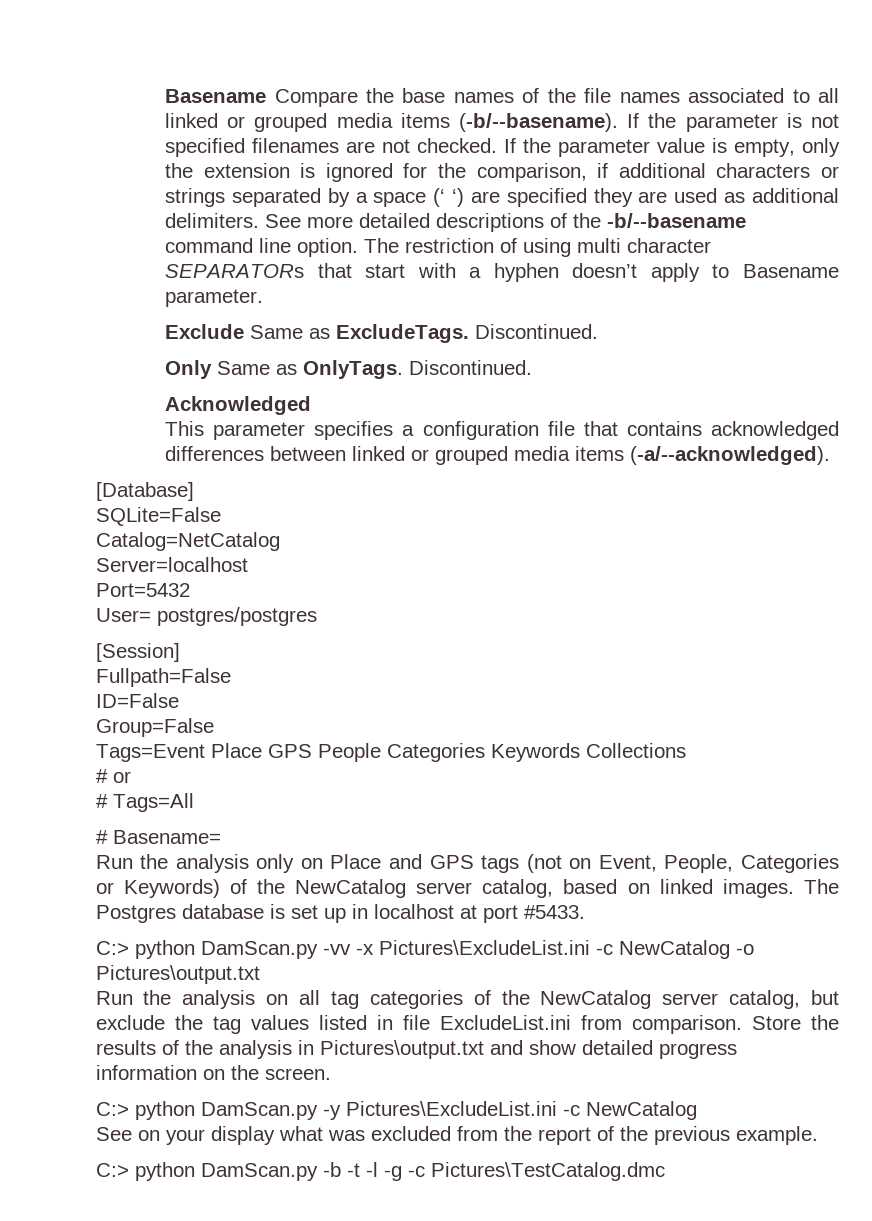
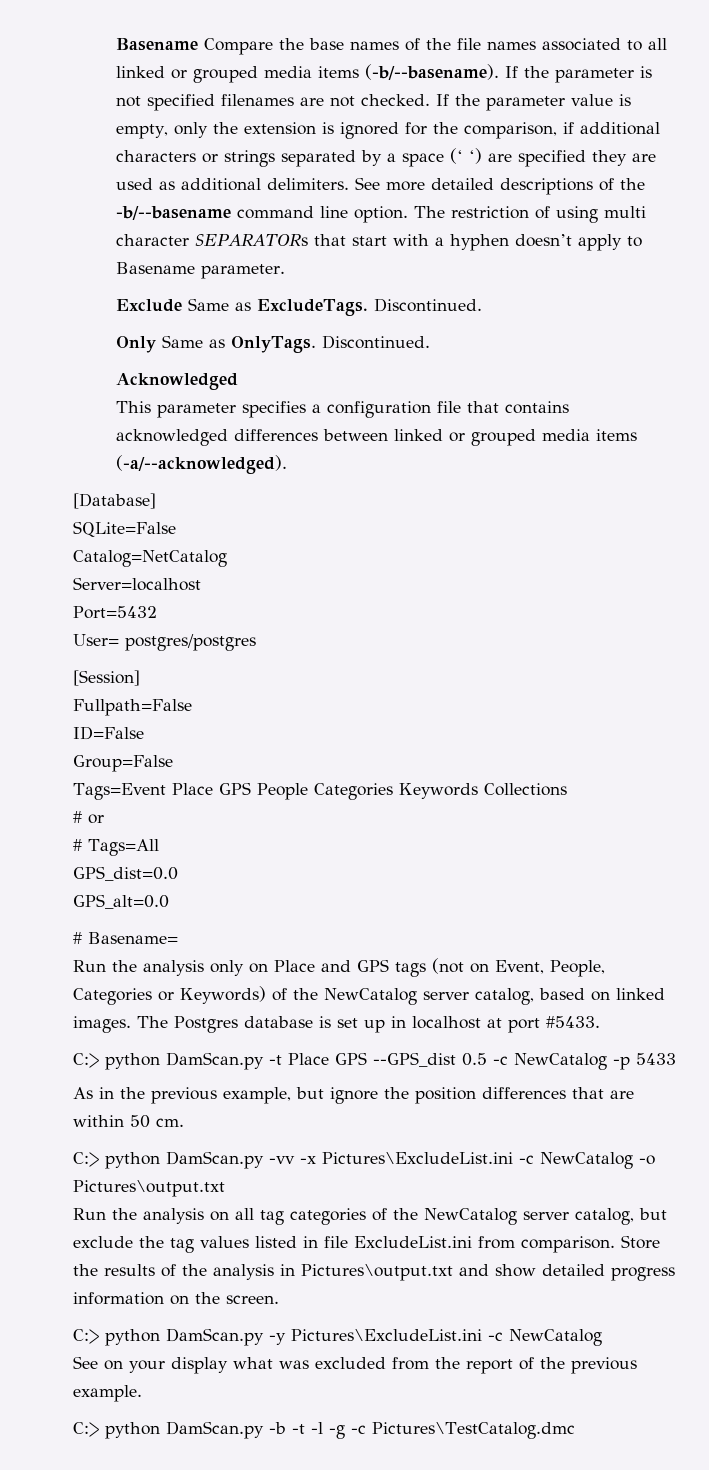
+ GPS_dist=0.0
+ GPS_alt=0.0
+ C:> python DamScan.py -t Place GPS --GPS_dist 0.5 -c NewCatalog -p 5433
+ As in the previous example, but ignore the position differences that are within 50 cm.

